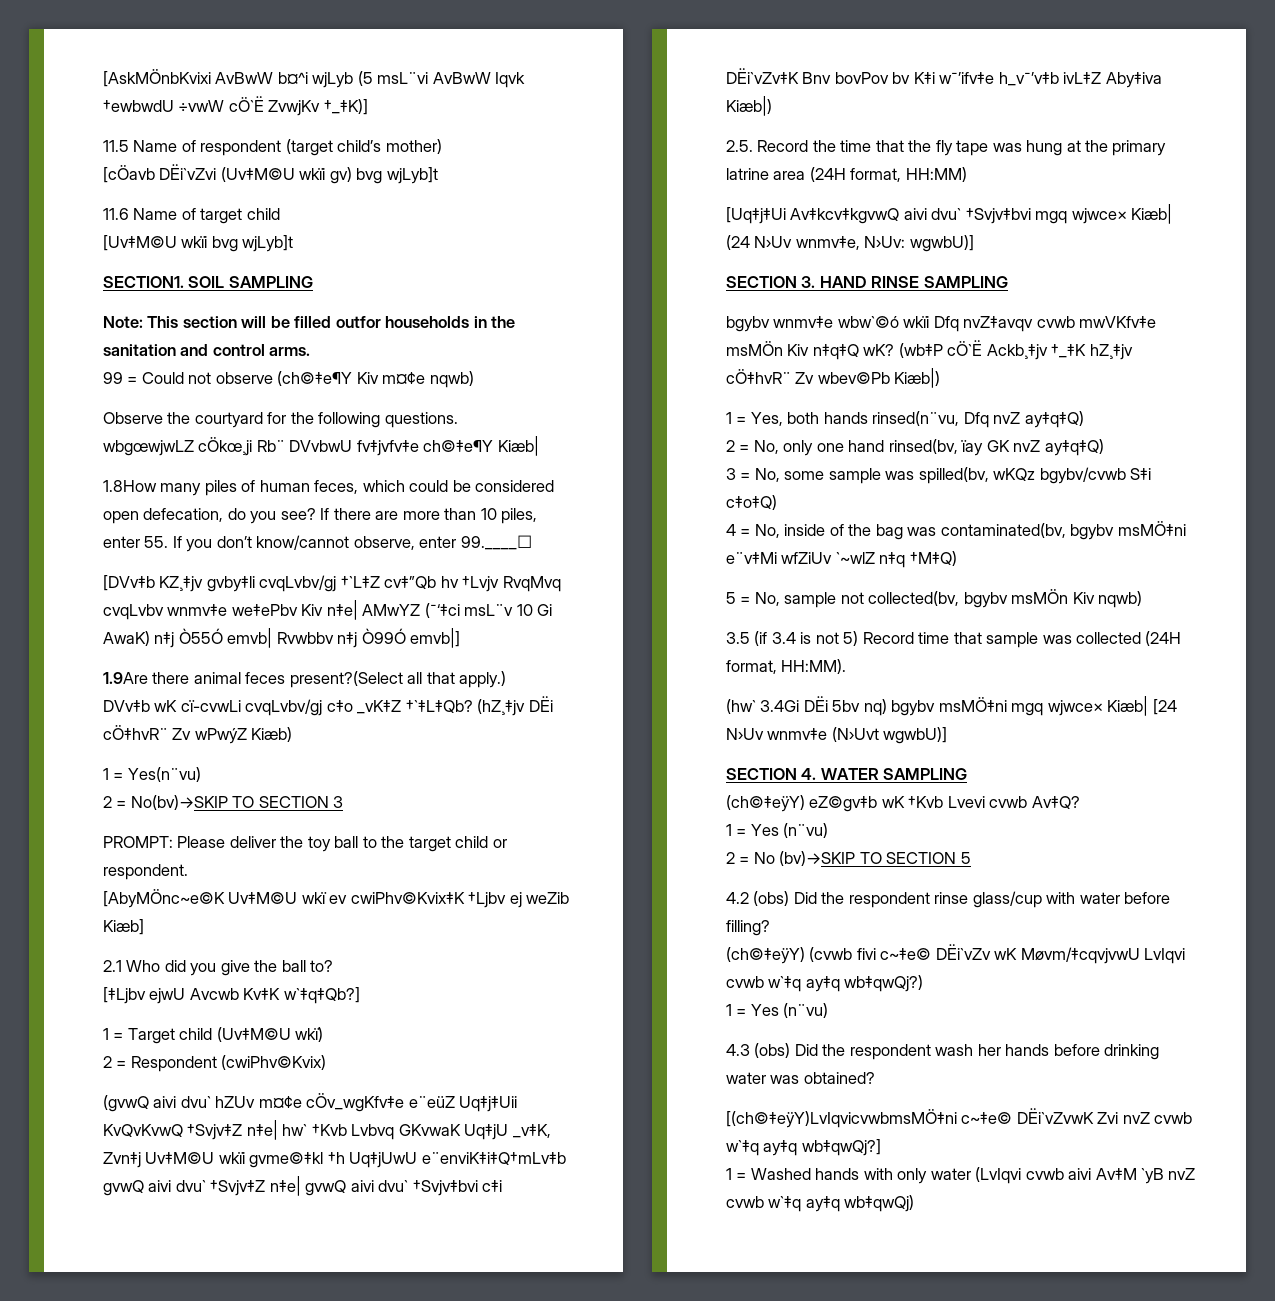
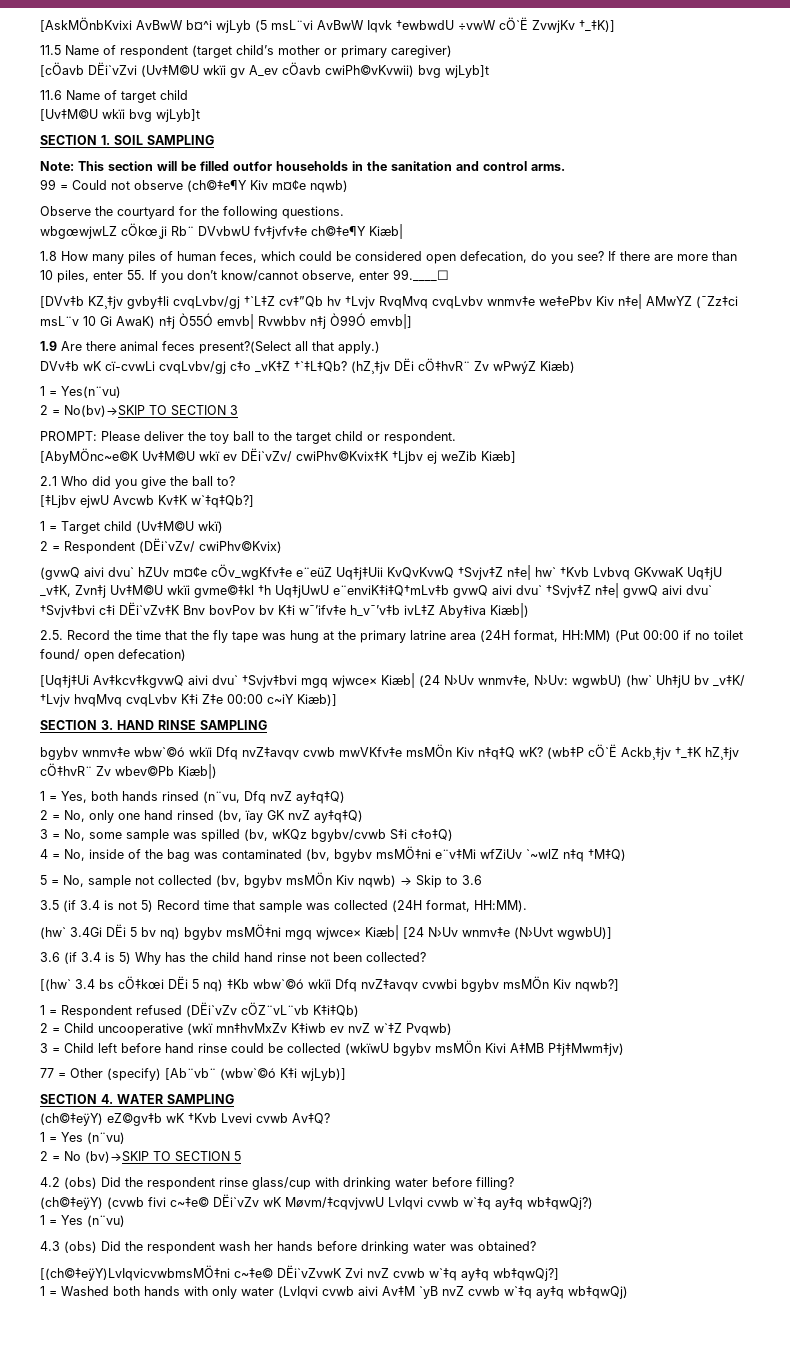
- 11.5 Name of respondent (target child’s mother)
+ 11.5 Name of respondent (target child’s mother or primary caregiver)
- [cÖavb DËi`vZvi (Uv‡M©U wkïi gv) bvg wjLyb]t
+ [cÖavb DËi`vZvi (Uv‡M©U wkïi gv A_ev cÖavb cwiPh©vKvwii) bvg wjLyb]t
- SECTION1. SOIL SAMPLING
+ SECTION 1. SOIL SAMPLING
- 1.8How many piles of human feces, which could be considered open defecation, do you see?
+ 1.8 How many piles of human feces, which could be considered open defecation, do you see?
- [DVv‡b KZ¸‡jv gvby‡li cvqLvbv/gj †`L‡Z cv‡”Qb hv †Lvjv RvqMvq cvqLvbv wnmv‡e we‡ePbv Kiv n‡e| AMwYZ (¯‘‡ci msL¨v 10 Gi AwaK) n‡j Ò55Ó emvb| Rvwbbv n‡j Ò99Ó emvb|]
+ [DVv‡b KZ¸‡jv gvby‡li cvqLvbv/gj †`L‡Z cv‡”Qb hv †Lvjv RvqMvq cvqLvbv wnmv‡e we‡ePbv Kiv n‡e| AMwYZ (¯Zz‡ci msL¨v 10 Gi AwaK) n‡j Ò55Ó emvb| Rvwbbv n‡j Ò99Ó emvb|]
- 1.9Are there animal feces present?(Select all that apply.)
+ 1.9 Are there animal feces present?(Select all that apply.)
- [AbyMÖnc~e©K Uv‡M©U wkï ev cwiPhv©Kvix‡K †Ljbv ej weZib Kiæb]
+ [AbyMÖnc~e©K Uv‡M©U wkï ev DËi`vZv/ cwiPhv©Kvix‡K †Ljbv ej weZib Kiæb]
- 2 = Respondent (cwiPhv©Kvix)
+ 2 = Respondent (DËi`vZv/ cwiPhv©Kvix)
- 2.5. Record the time that the fly tape was hung at the primary latrine area (24H format, HH:MM)
+ 2.5. Record the time that the fly tape was hung at the primary latrine area (24H format, HH:MM) (Put 00:00 if no toilet found/ open defecation)
- [Uq‡j‡Ui Av‡kcv‡kgvwQ aivi dvu` †Svjv‡bvi mgq wjwce× Kiæb| (24 N›Uv wnmv‡e, N›Uv: wgwbU)]
+ [Uq‡j‡Ui Av‡kcv‡kgvwQ aivi dvu` †Svjv‡bvi mgq wjwce× Kiæb| (24 N›Uv wnmv‡e, N›Uv: wgwbU) (hw` Uh‡jU bv _v‡K/ †Lvjv hvqMvq cvqLvbv K‡i Z‡e 00:00 c~iY Kiæb)]
- 1 = Yes, both hands rinsed(n¨vu, Dfq nvZ ay‡q‡Q)
+ 1 = Yes, both hands rinsed (n¨vu, Dfq nvZ ay‡q‡Q)
- 2 = No, only one hand rinsed(bv, ïay GK nvZ ay‡q‡Q)
+ 2 = No, only one hand rinsed (bv, ïay GK nvZ ay‡q‡Q)
- 3 = No, some sample was spilled(bv, wKQz bgybv/cvwb S‡i c‡o‡Q)
+ 3 = No, some sample was spilled (bv, wKQz bgybv/cvwb S‡i c‡o‡Q)
- 4 = No, inside of the bag was contaminated(bv, bgybv msMÖ‡ni e¨v‡Mi wfZiUv `~wlZ n‡q †M‡Q)
+ 4 = No, inside of the bag was contaminated (bv, bgybv msMÖ‡ni e¨v‡Mi wfZiUv `~wlZ n‡q †M‡Q)
- 5 = No, sample not collected(bv, bgybv msMÖn Kiv nqwb)
+ 5 = No, sample not collected (bv, bgybv msMÖn Kiv nqwb) → Skip to 3.6
- (hw` 3.4Gi DËi 5bv nq) bgybv msMÖ‡ni mgq wjwce× Kiæb| [24 N›Uv wnmv‡e (N›Uvt wgwbU)]
+ (hw` 3.4Gi DËi 5 bv nq) bgybv msMÖ‡ni mgq wjwce× Kiæb| [24 N›Uv wnmv‡e (N›Uvt wgwbU)]
+ 3.6 (if 3.4 is 5) Why has the child hand rinse not been collected?
+ [(hw` 3.4 bs cÖ‡kœi DËi 5 nq) ‡Kb wbw`©ó wkïi Dfq nvZ‡avqv cvwbi bgybv msMÖn Kiv nqwb?]
+ 1 = Respondent refused (DËi`vZv cÖZ¨vL¨vb K‡i‡Qb)
+ 2 = Child uncooperative (wkï mn‡hvMxZv K‡iwb ev nvZ w`‡Z Pvqwb)
+ 3 = Child left before hand rinse could be collected (wkïwU bgybv msMÖn Kivi A‡MB P‡j‡Mwm‡jv)
+ 77 = Other (specify) [Ab¨vb¨ (wbw`©ó K‡i wjLyb)]
- 4.2 (obs) Did the respondent rinse glass/cup with water before filling?
+ 4.2 (obs) Did the respondent rinse glass/cup with drinking water before filling?
- 1 = Washed hands with only water (LvIqvi cvwb aivi Av‡M `yB nvZ cvwb w`‡q ay‡q wb‡qwQj)
+ 1 = Washed both hands with only water (LvIqvi cvwb aivi Av‡M `yB nvZ cvwb w`‡q ay‡q wb‡qwQj)

